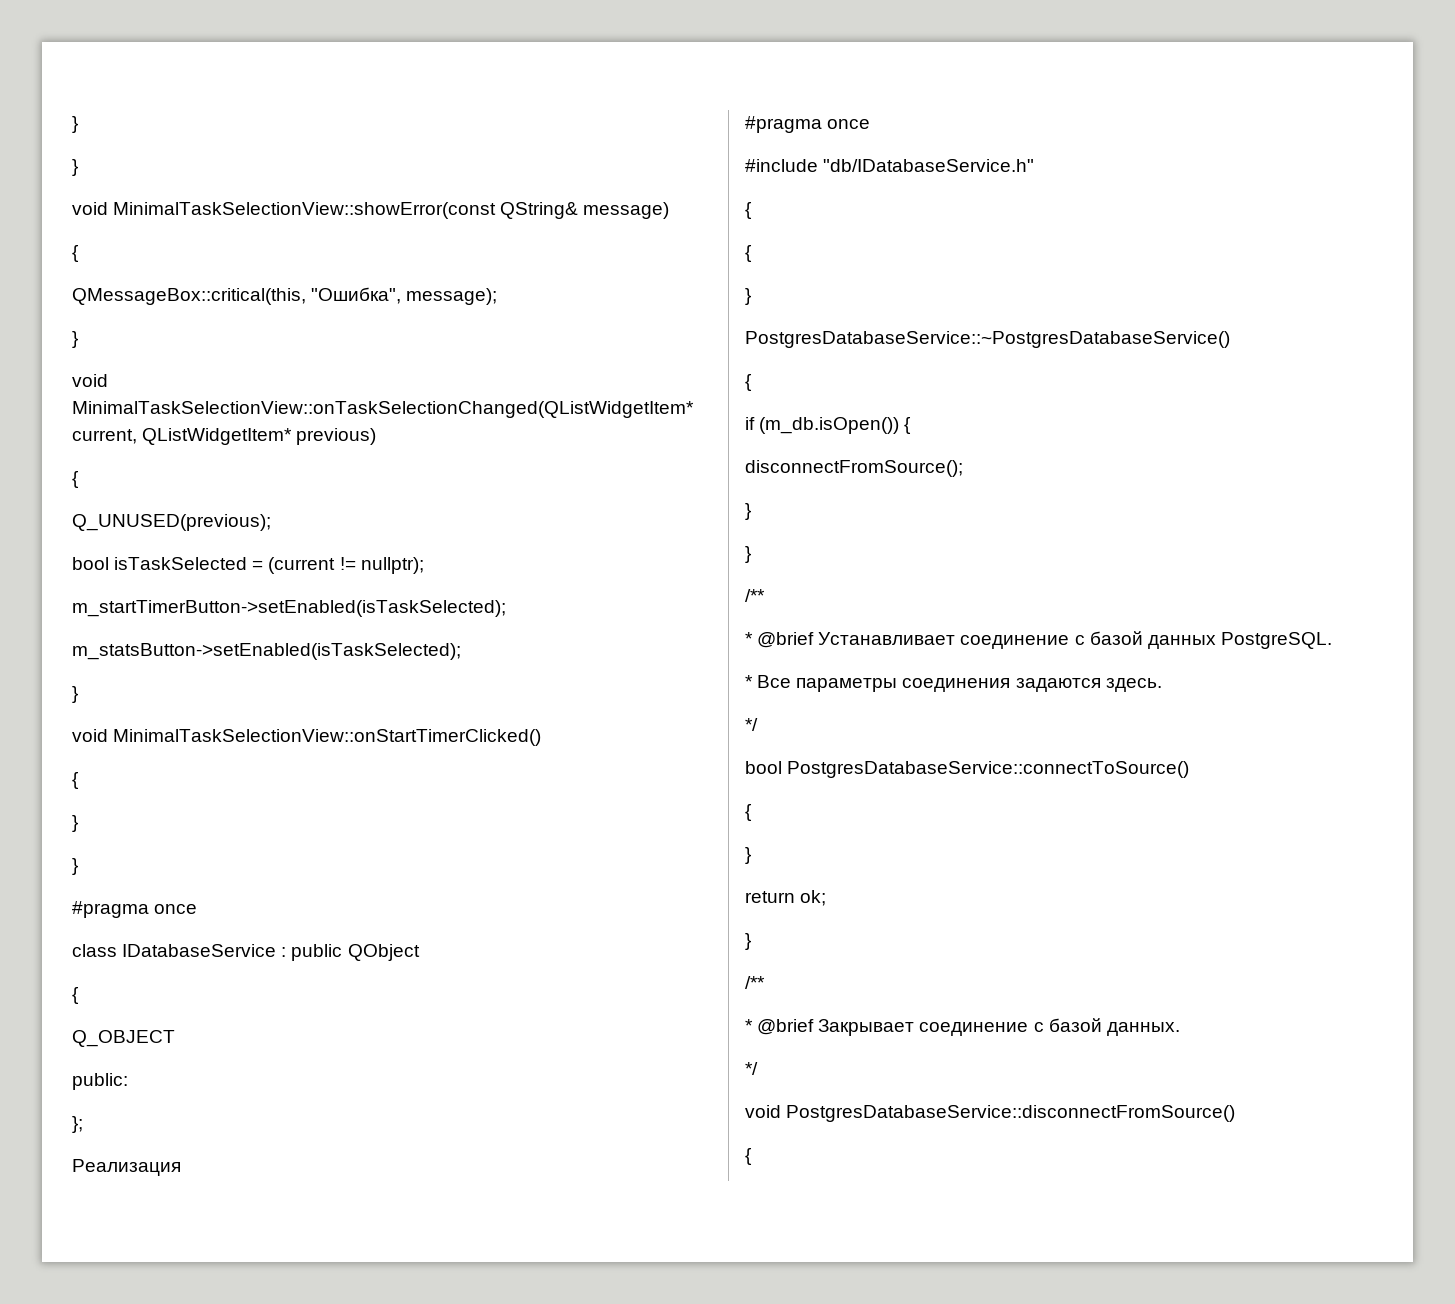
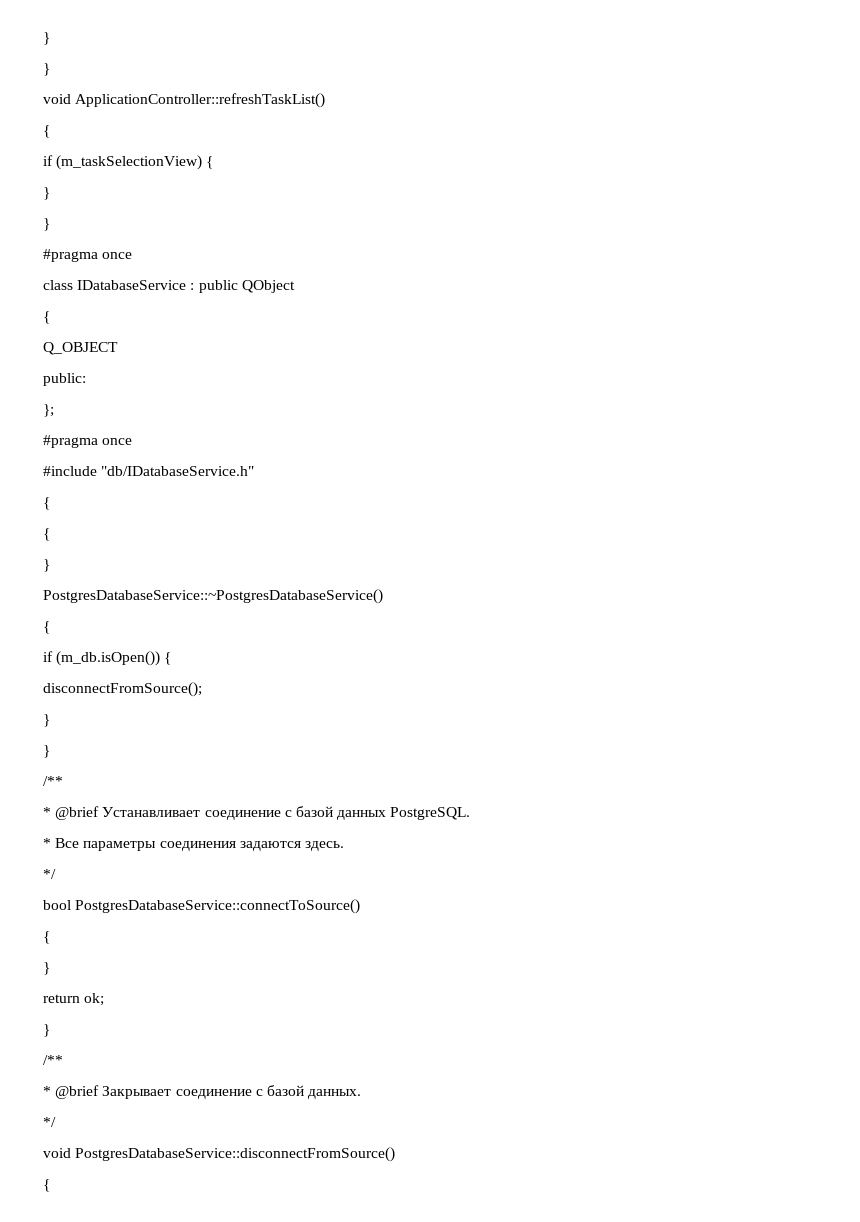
- void MinimalTaskSelectionView::showError(const QString& message)
+ void ApplicationController::refreshTaskList()
  {
- QMessageBox::critical(this, "Ошибка", message);
- }
- void MinimalTaskSelectionView::onTaskSelectionChanged(QListWidgetItem* current, QListWidgetItem* previous)
- {
- Q_UNUSED(previous);
- bool isTaskSelected = (current != nullptr);
- m_startTimerButton->setEnabled(isTaskSelected);
- m_statsButton->setEnabled(isTaskSelected);
- }
- void MinimalTaskSelectionView::onStartTimerClicked()
- {
+ if (m_taskSelectionView) {
- Реализация

